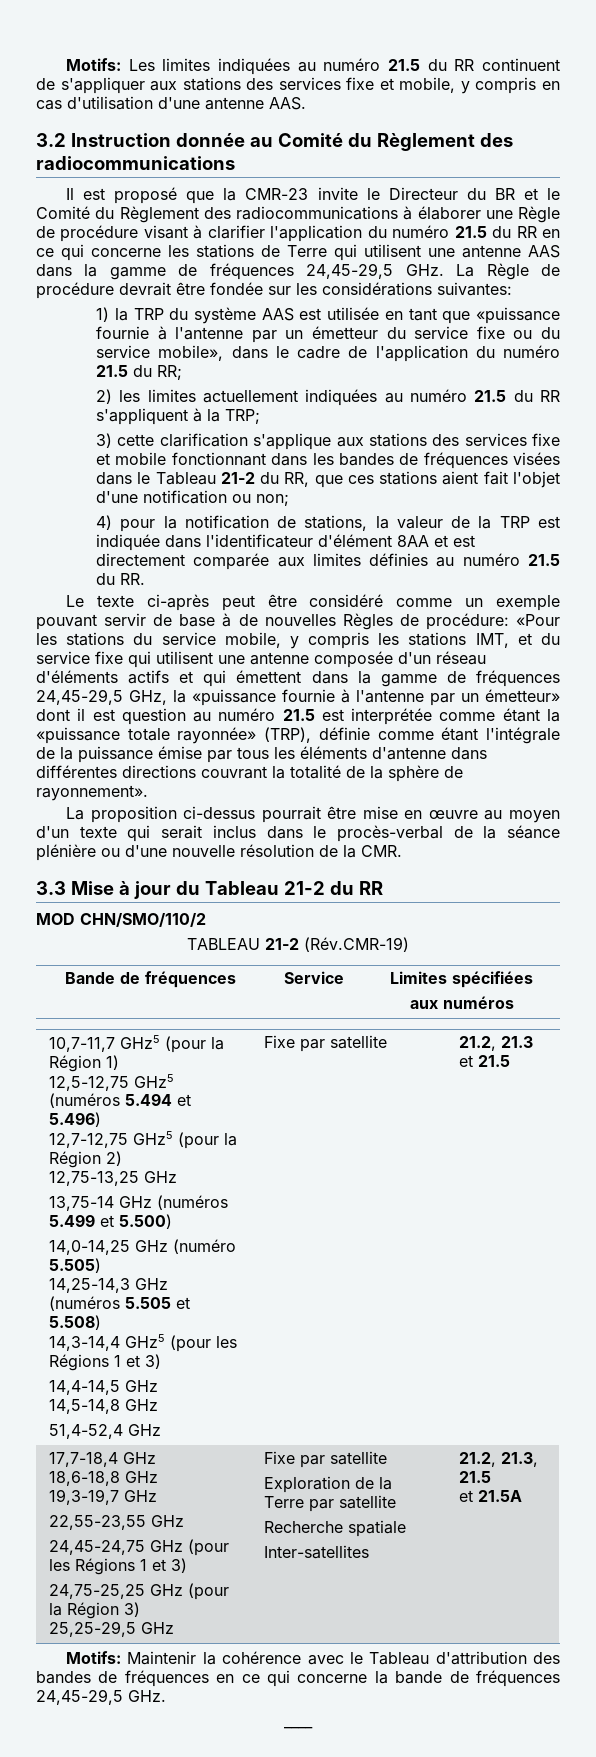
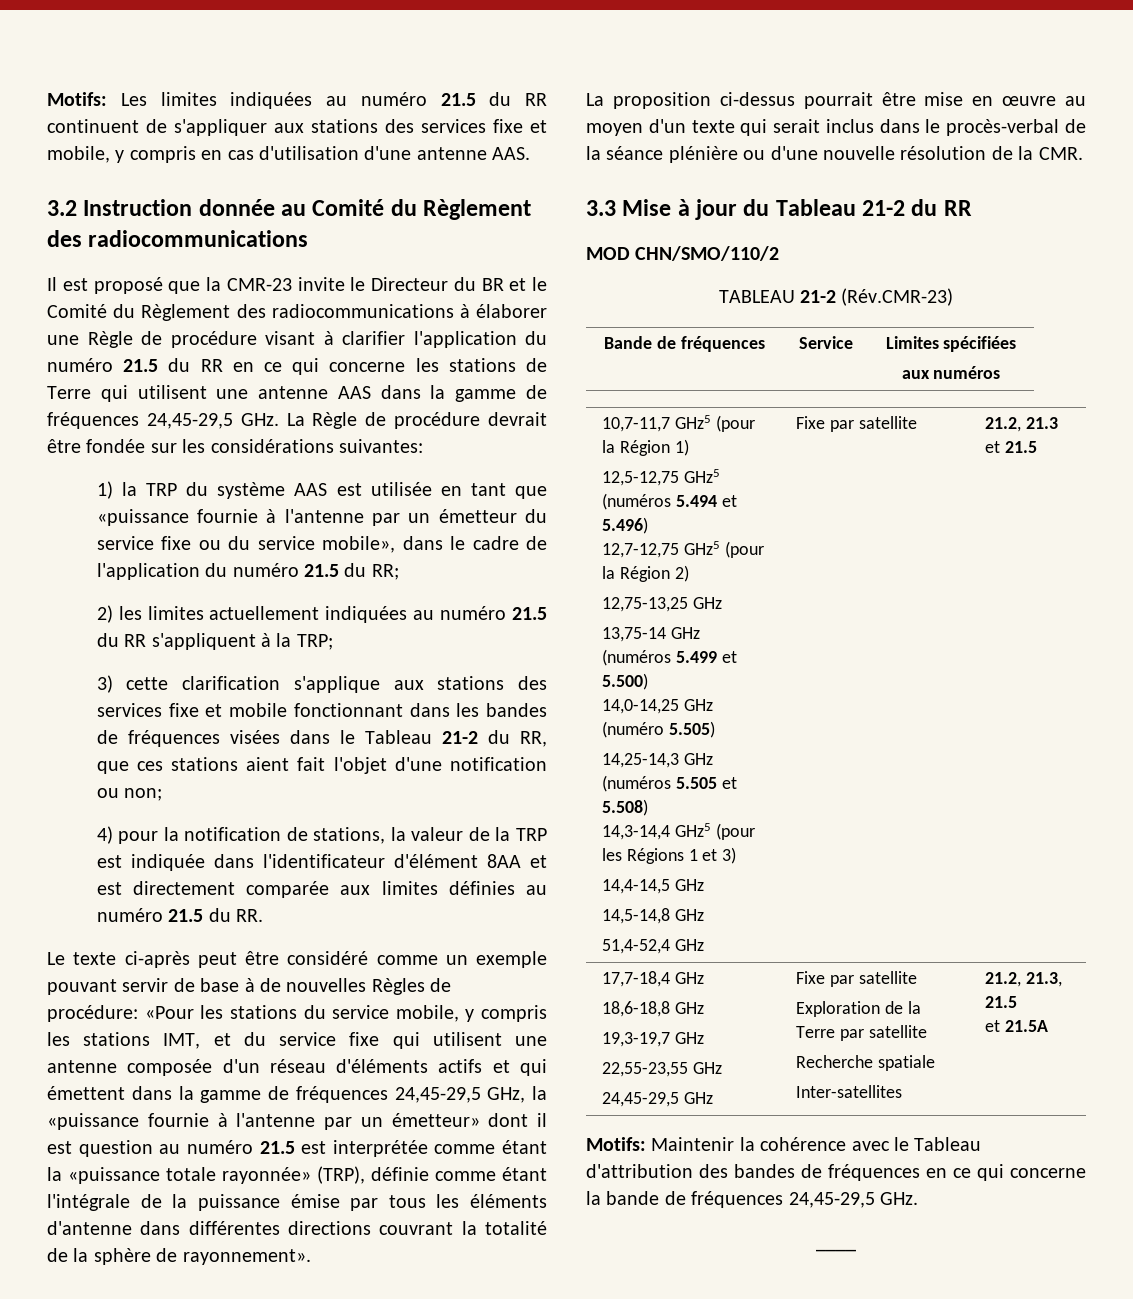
- TABLEAU 21-2 (Rév.CMR-19)
+ TABLEAU 21-2 (Rév.CMR-23)
- 24,45-24,75 GHz (pour les Régions 1 et 3)
- 24,75-25,25 GHz (pour la Région 3)
- 25,25-29,5 GHz
+ 24,45-29,5 GHz

